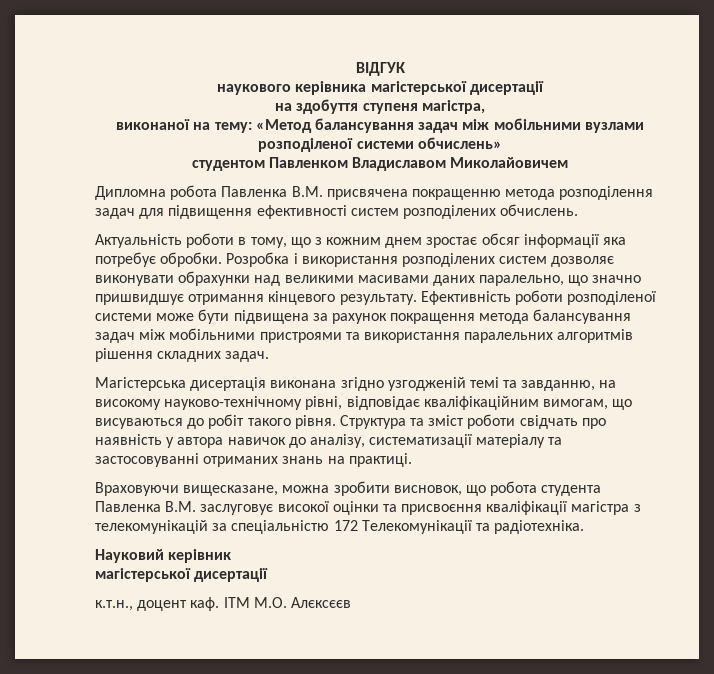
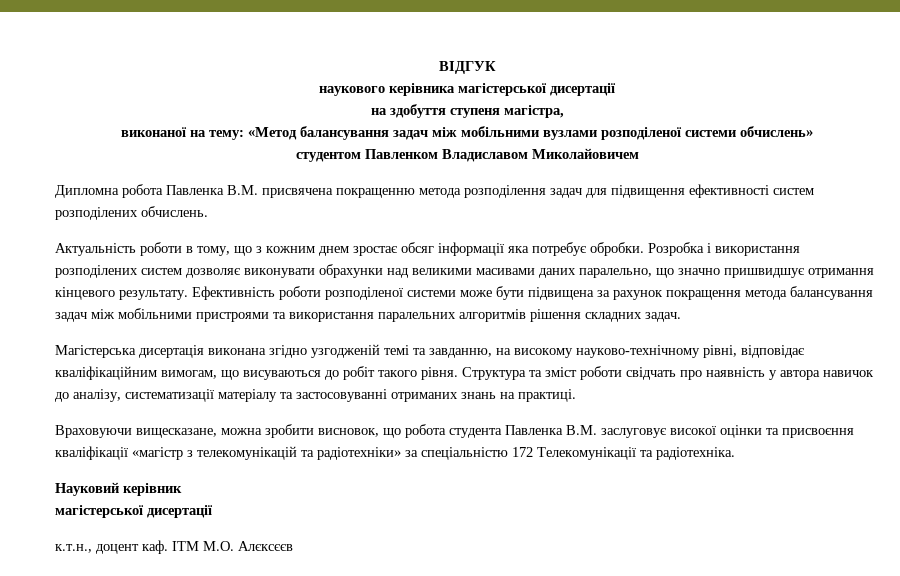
- Враховуючи вищесказане, можна зробити висновок, що робота студента Павленка В.М. заслуговує високої оцінки та присвоєння кваліфікації магістра з телекомунікацій за спеціальністю 172 Телекомунікації та радіотехніка.
+ Враховуючи вищесказане, можна зробити висновок, що робота студента Павленка В.М. заслуговує високої оцінки та присвоєння кваліфікації «магістр з телекомунікацій та радіотехніки» за спеціальністю 172 Телекомунікації та радіотехніка.

